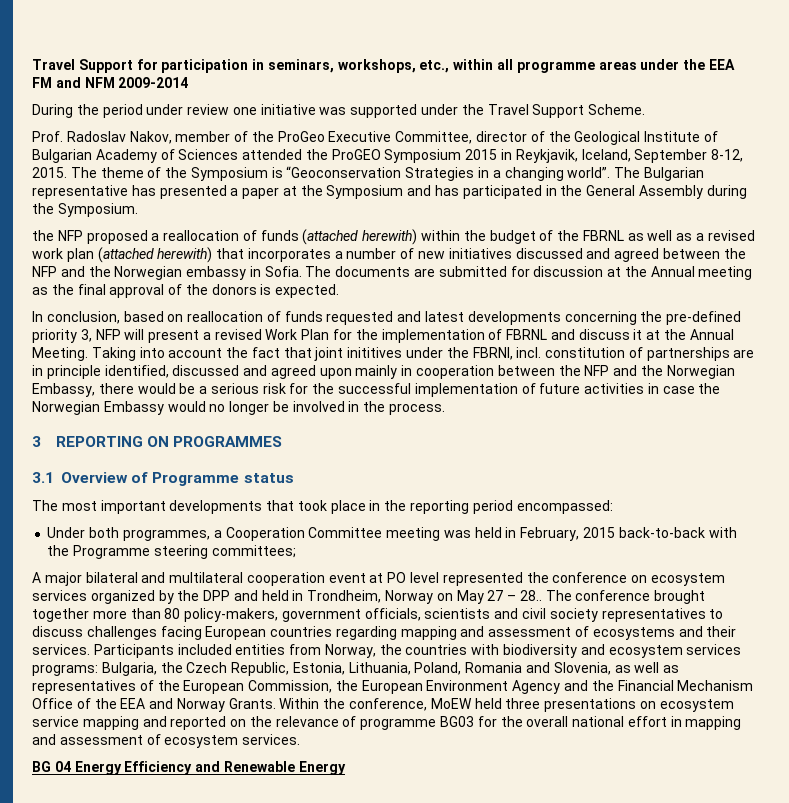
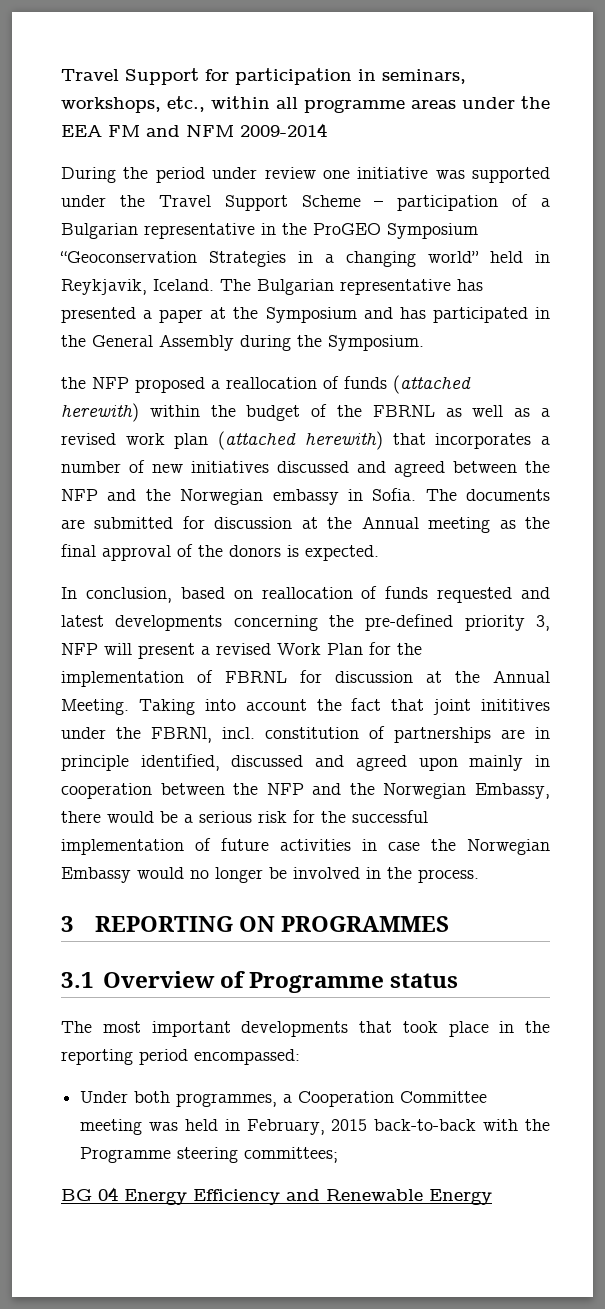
- During the period under review one initiative was supported under the Travel Support Scheme.
- Prof. Radoslav Nakov, member of the ProGeo Executive Committee, director of the Geological Institute of Bulgarian Academy of Sciences attended the ProGEO Symposium 2015 in Reykjavik, Iceland, September 8-12, 2015. The theme of the Symposium is “Geoconservation Strategies in a changing world”.
+ During the period under review one initiative was supported under the Travel Support Scheme – participation of a Bulgarian representative in the ProGEO Symposium “Geoconservation Strategies in a changing world” held in Reykjavik, Iceland.
- In conclusion, based on reallocation of funds requested and latest developments concerning the pre-defined priority 3, NFP will present a revised Work Plan for the implementation of FBRNL and discuss it at the Annual Meeting.
+ In conclusion, based on reallocation of funds requested and latest developments concerning the pre-defined priority 3, NFP will present a revised Work Plan for the implementation of FBRNL for discussion at the Annual Meeting.
- A major bilateral and multilateral cooperation event at PO level represented the conference on ecosystem services organized by the DPP and held in Trondheim, Norway on May 27 – 28.. The conference brought together more than 80 policy-makers, government officials, scientists and civil society representatives to discuss challenges facing European countries regarding mapping and assessment of ecosystems and their services. Participants included entities from Norway, the countries with biodiversity and ecosystem services programs: Bulgaria, the Czech Republic, Estonia, Lithuania, Poland, Romania and Slovenia, as well as representatives of the European Commission, the European Environment Agency and the Financial Mechanism Office of the EEA and Norway Grants. Within the conference, MoEW held three presentations on ecosystem service mapping and reported on the relevance of programme BG03 for the overall national effort in mapping and assessment of ecosystem services.

